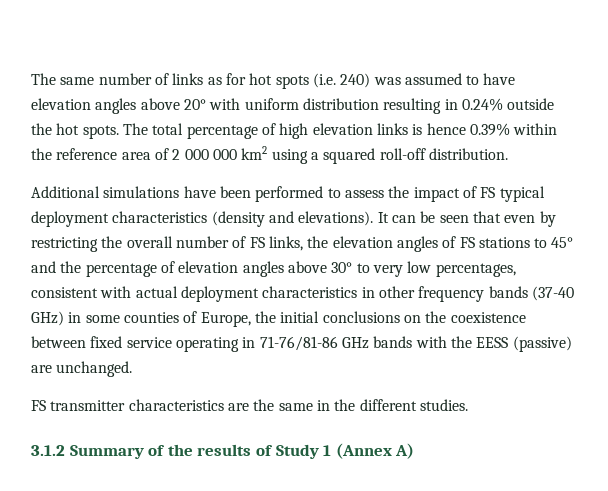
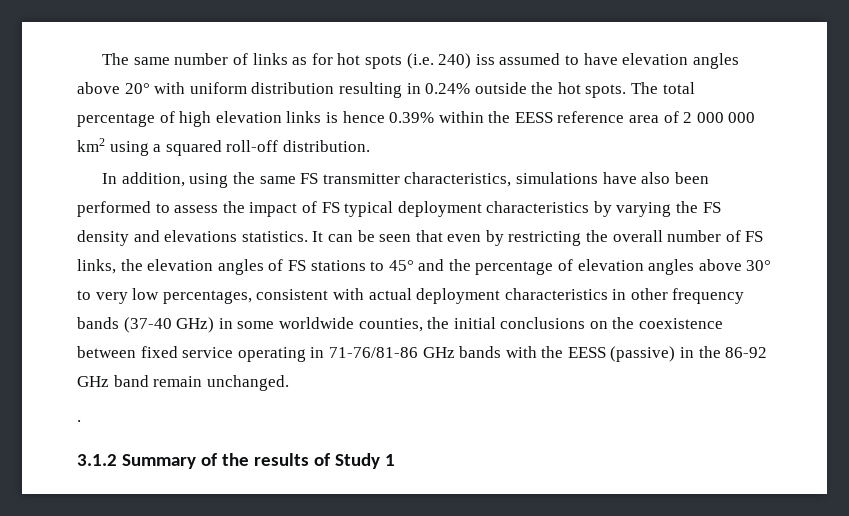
- The same number of links as for hot spots (i.e. 240) was assumed to have elevation angles above 20° with uniform distribution resulting in 0.24% outside the hot spots.
+ The same number of links as for hot spots (i.e. 240) iss assumed to have elevation angles above 20° with uniform distribution resulting in 0.24% outside the hot spots.
- The total percentage of high elevation links is hence 0.39% within the reference area of 2 000 000 km2 using a squared roll-off distribution.
+ The total percentage of high elevation links is hence 0.39% within the EESS reference area of 2 000 000 km2 using a squared roll-off distribution.
- Additional simulations have been performed to assess the impact of FS typical deployment characteristics (density and elevations).
+ In addition, using the same FS transmitter characteristics, simulations have also been performed to assess the impact of FS typical deployment characteristics by varying the FS density and elevations statistics.
- It can be seen that even by restricting the overall number of FS links, the elevation angles of FS stations to 45° and the percentage of elevation angles above 30° to very low percentages, consistent with actual deployment characteristics in other frequency bands (37-40 GHz) in some counties of Europe, the initial conclusions on the coexistence between fixed service operating in 71-76/81-86 GHz bands with the EESS (passive) are unchanged.
- FS transmitter characteristics are the same in the different studies.
+ It can be seen that even by restricting the overall number of FS links, the elevation angles of FS stations to 45° and the percentage of elevation angles above 30° to very low percentages, consistent with actual deployment characteristics in other frequency bands (37-40 GHz) in some worldwide counties, the initial conclusions on the coexistence between fixed service operating in 71-76/81-86 GHz bands with the EESS (passive) in the 86-92 GHz band remain unchanged.
+ .
- 3.1.2 Summary of the results of Study 1 (Annex A)
+ 3.1.2 Summary of the results of Study 1

